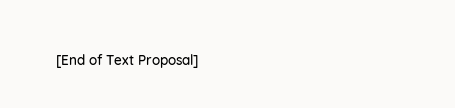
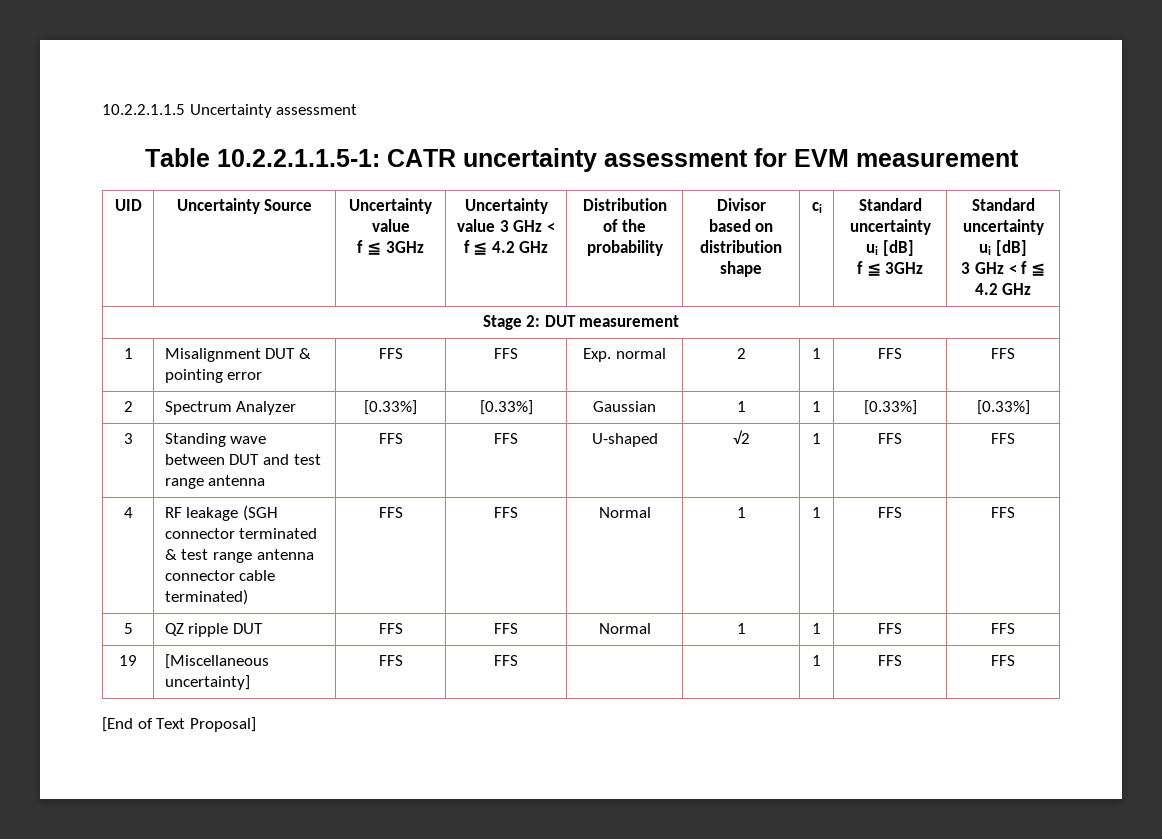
+ 10.2.2.1.1.5 Uncertainty assessment
+ Table 10.2.2.1.1.5-1: CATR uncertainty assessment for EVM measurement
+ UID | Uncertainty Source | Uncertainty value
+ f ≦ 3GHz | Uncertainty value 3 GHz < f ≦ 4.2 GHz | Distribution of the probability | Divisor based on distribution shape | ci | Standard uncertainty ui [dB]
+ f ≦ 3GHz | Standard uncertainty ui [dB]
+ 3 GHz < f ≦ 4.2 GHz
+ Stage 2: DUT measurement
+ 1 | Misalignment DUT & pointing error | FFS | FFS | Exp. normal | 2 | 1 | FFS | FFS
+ 2 | Spectrum Analyzer | [0.33%] | [0.33%] | Gaussian | 1 | 1 | [0.33%] | [0.33%]
+ 3 | Standing wave between DUT and test range antenna | FFS | FFS | U-shaped | √2 | 1 | FFS | FFS
+ 4 | RF leakage (SGH connector terminated & test range antenna connector cable terminated) | FFS | FFS | Normal | 1 | 1 | FFS | FFS
+ 5 | QZ ripple DUT | FFS | FFS | Normal | 1 | 1 | FFS | FFS
+ 19 | [Miscellaneous uncertainty] | FFS | FFS | | | 1 | FFS | FFS

